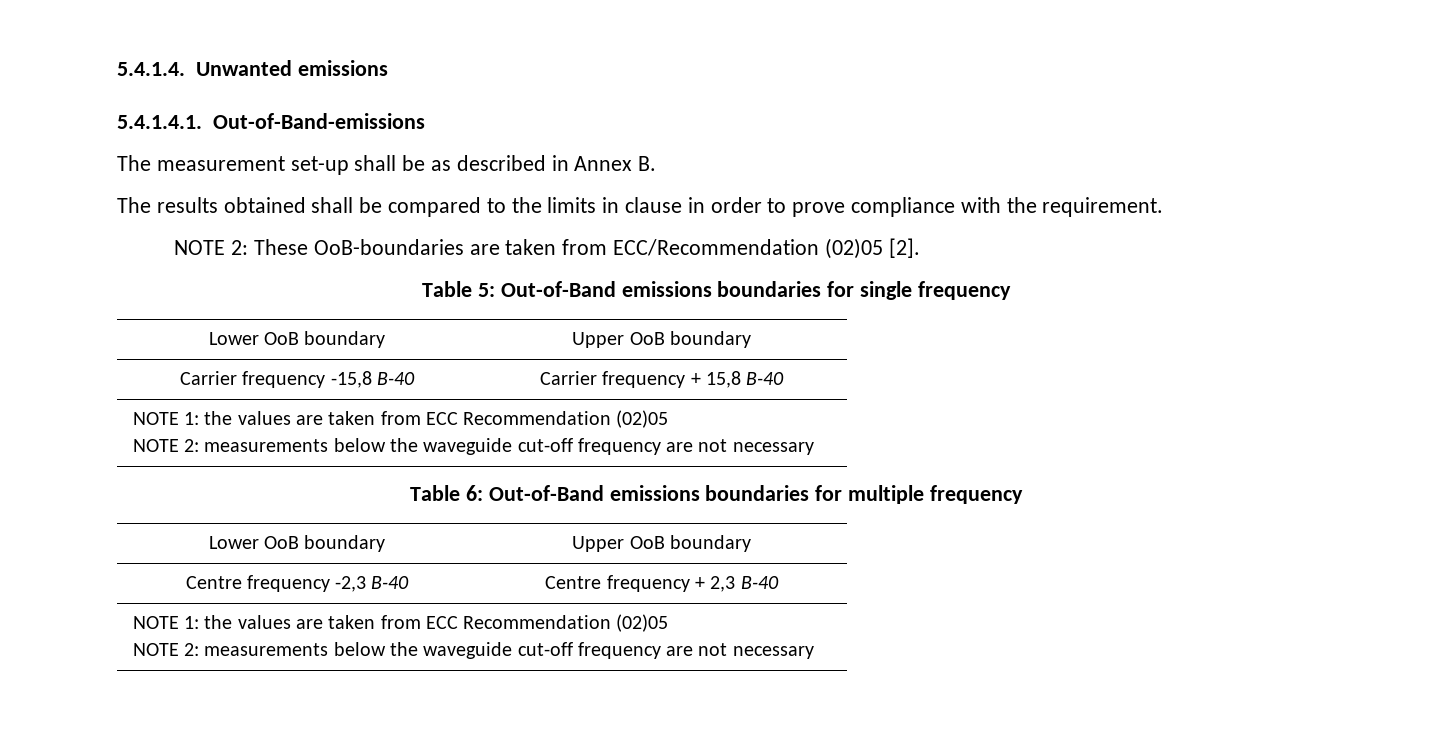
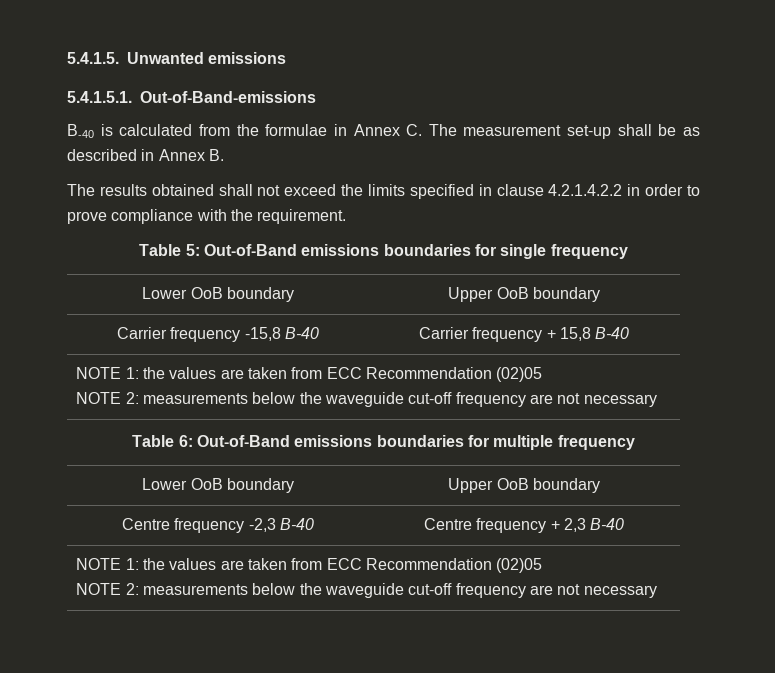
- 5.4.1.4. Unwanted emissions
+ 5.4.1.5. Unwanted emissions
- 5.4.1.4.1. Out-of-Band-emissions
+ 5.4.1.5.1. Out-of-Band-emissions
- The measurement set-up shall be as described in Annex B.
+ B-40 is calculated from the formulae in Annex C. The measurement set-up shall be as described in Annex B.
- The results obtained shall be compared to the limits in clause in order to prove compliance with the requirement.
+ The results obtained shall not exceed the limits specified in clause 4.2.1.4.2.2 in order to prove compliance with the requirement.
- NOTE 2: These OoB-boundaries are taken from ECC/Recommendation (02)05 [2].

